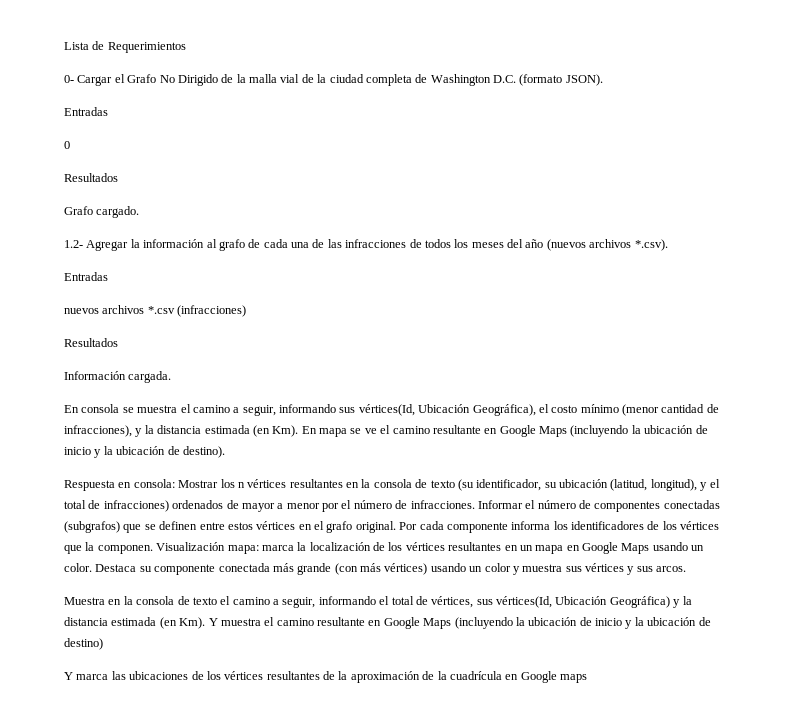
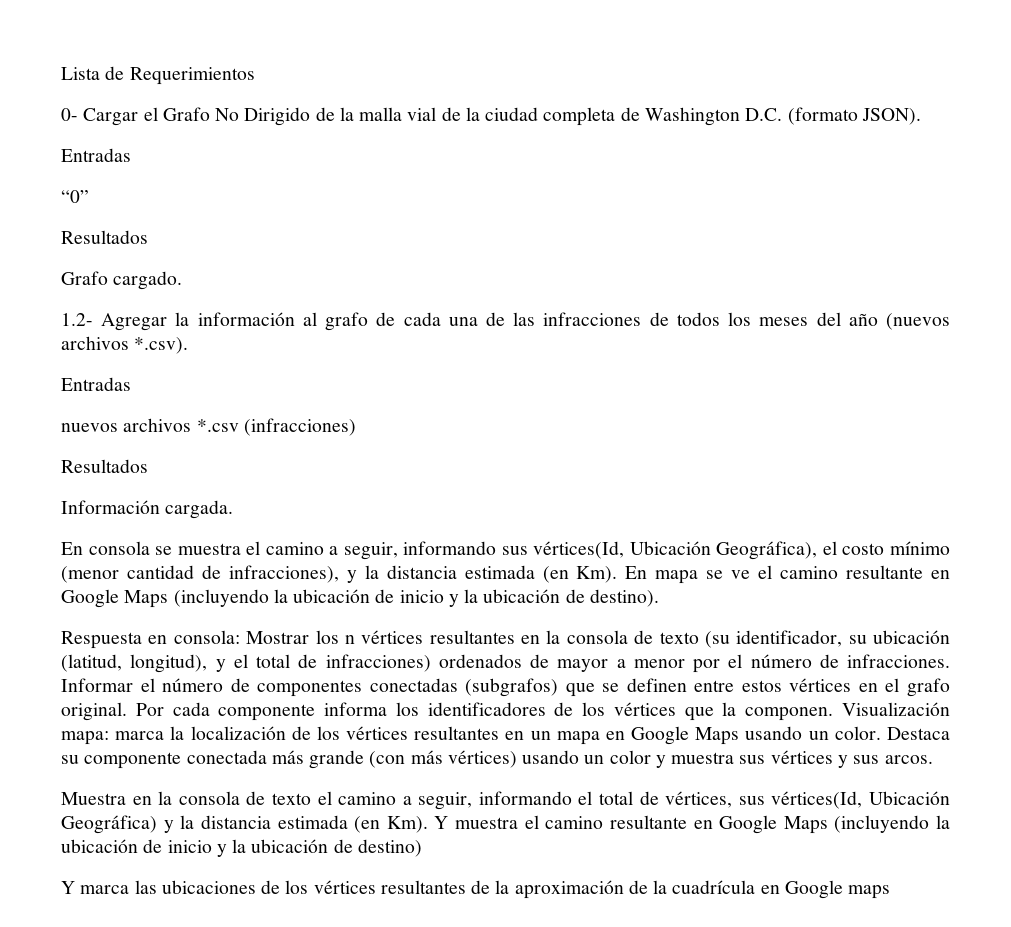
- 0
+ “0”

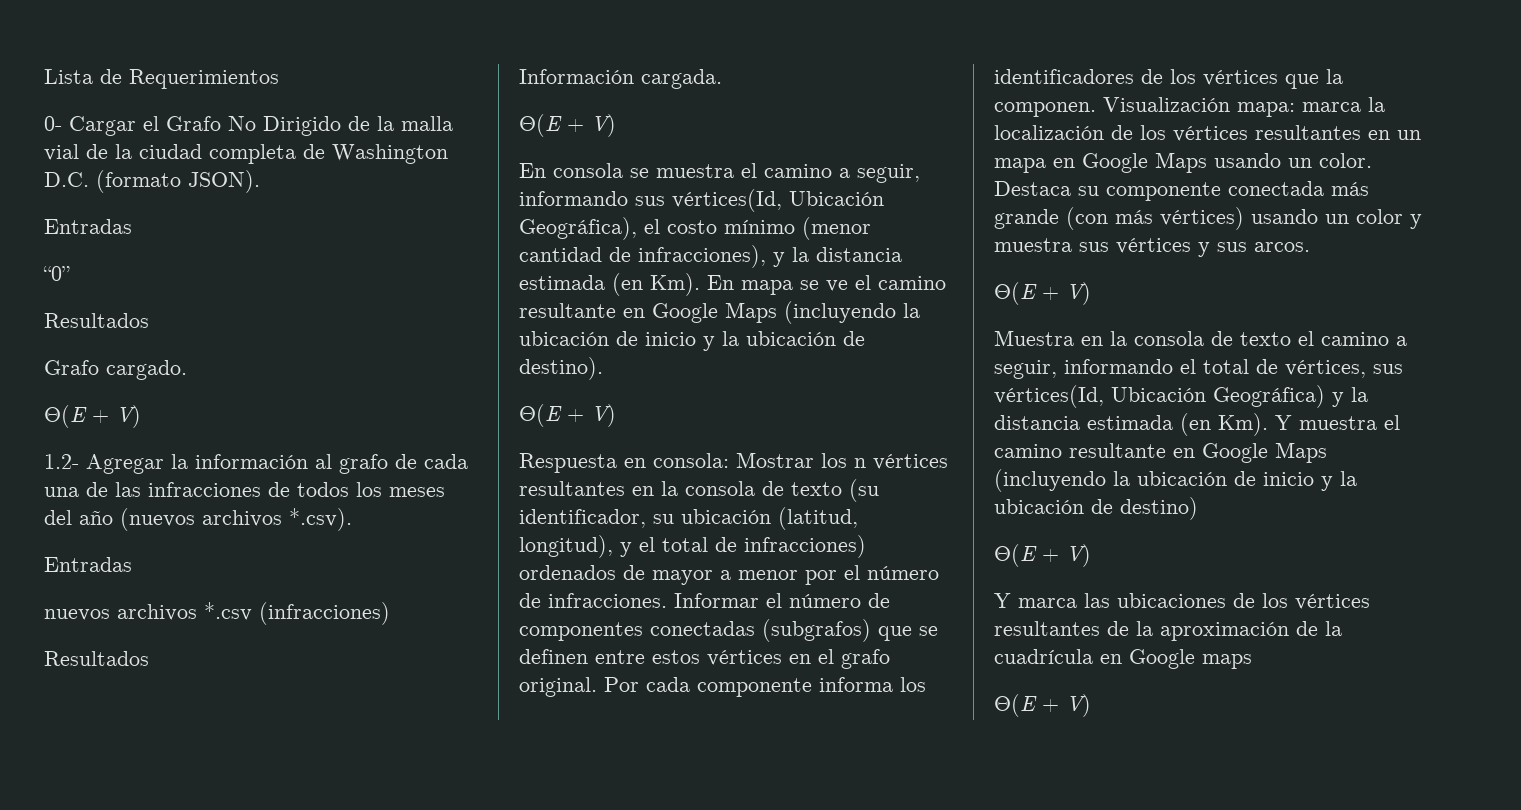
  Grafo cargado.
+ Θ(E + V)
  Información cargada.
+ Θ(E + V)
  En consola se muestra el camino a seguir, informando sus vértices(Id, Ubicación Geográfica), el costo mínimo (menor cantidad de infracciones), y la distancia estimada (en Km). En mapa se ve el camino resultante en Google Maps (incluyendo la ubicación de inicio y la ubicación de destino).
+ Θ(E + V)
  Destaca su componente conectada más grande (con más vértices) usando un color y muestra sus vértices y sus arcos.
+ Θ(E + V)
  Muestra en la consola de texto el camino a seguir, informando el total de vértices, sus vértices(Id, Ubicación Geográfica) y la distancia estimada (en Km). Y muestra el camino resultante en Google Maps (incluyendo la ubicación de inicio y la ubicación de destino)
+ Θ(E + V)
  Y marca las ubicaciones de los vértices resultantes de la aproximación de la cuadrícula en Google maps
+ Θ(E + V)

